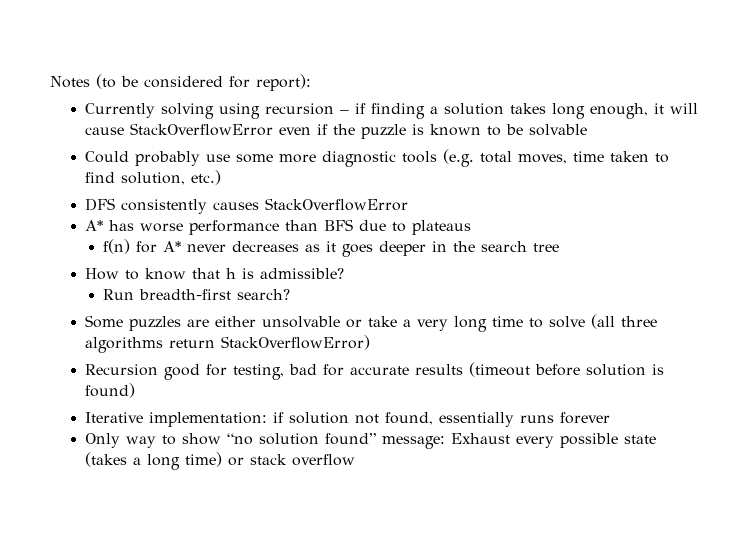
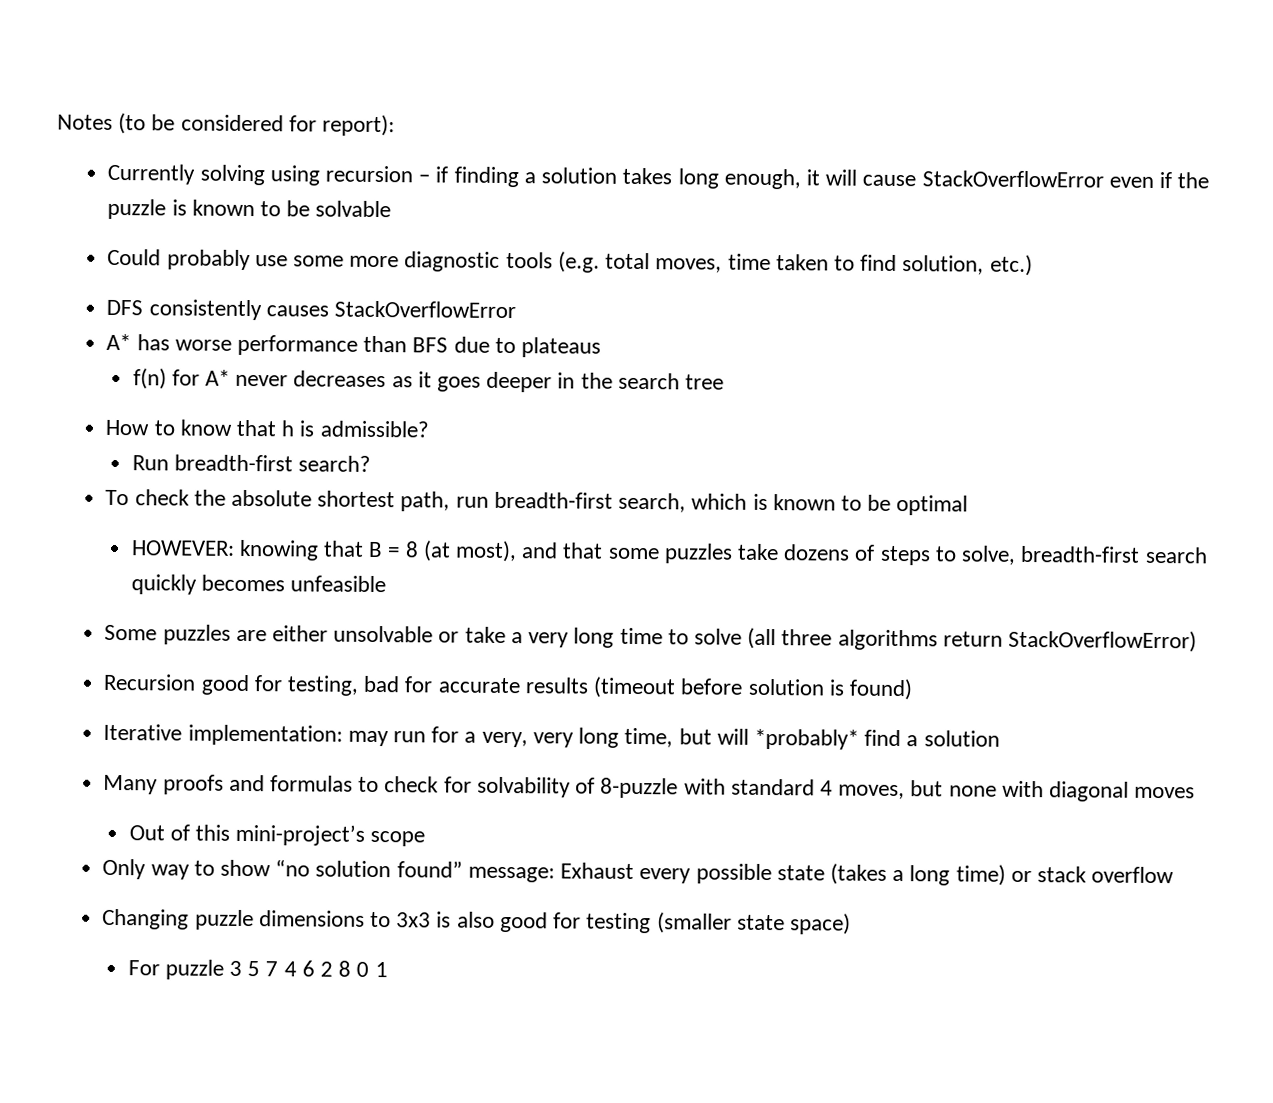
+ To check the absolute shortest path, run breadth-first search, which is known to be optimal
+ HOWEVER: knowing that B = 8 (at most), and that some puzzles take dozens of steps to solve, breadth-first search quickly becomes unfeasible
- Iterative implementation: if solution not found, essentially runs forever
+ Iterative implementation: may run for a very, very long time, but will *probably* find a solution
+ Many proofs and formulas to check for solvability of 8-puzzle with standard 4 moves, but none with diagonal moves
+ Out of this mini-project’s scope
+ Changing puzzle dimensions to 3x3 is also good for testing (smaller state space)
+ For puzzle 3 5 7 4 6 2 8 0 1

